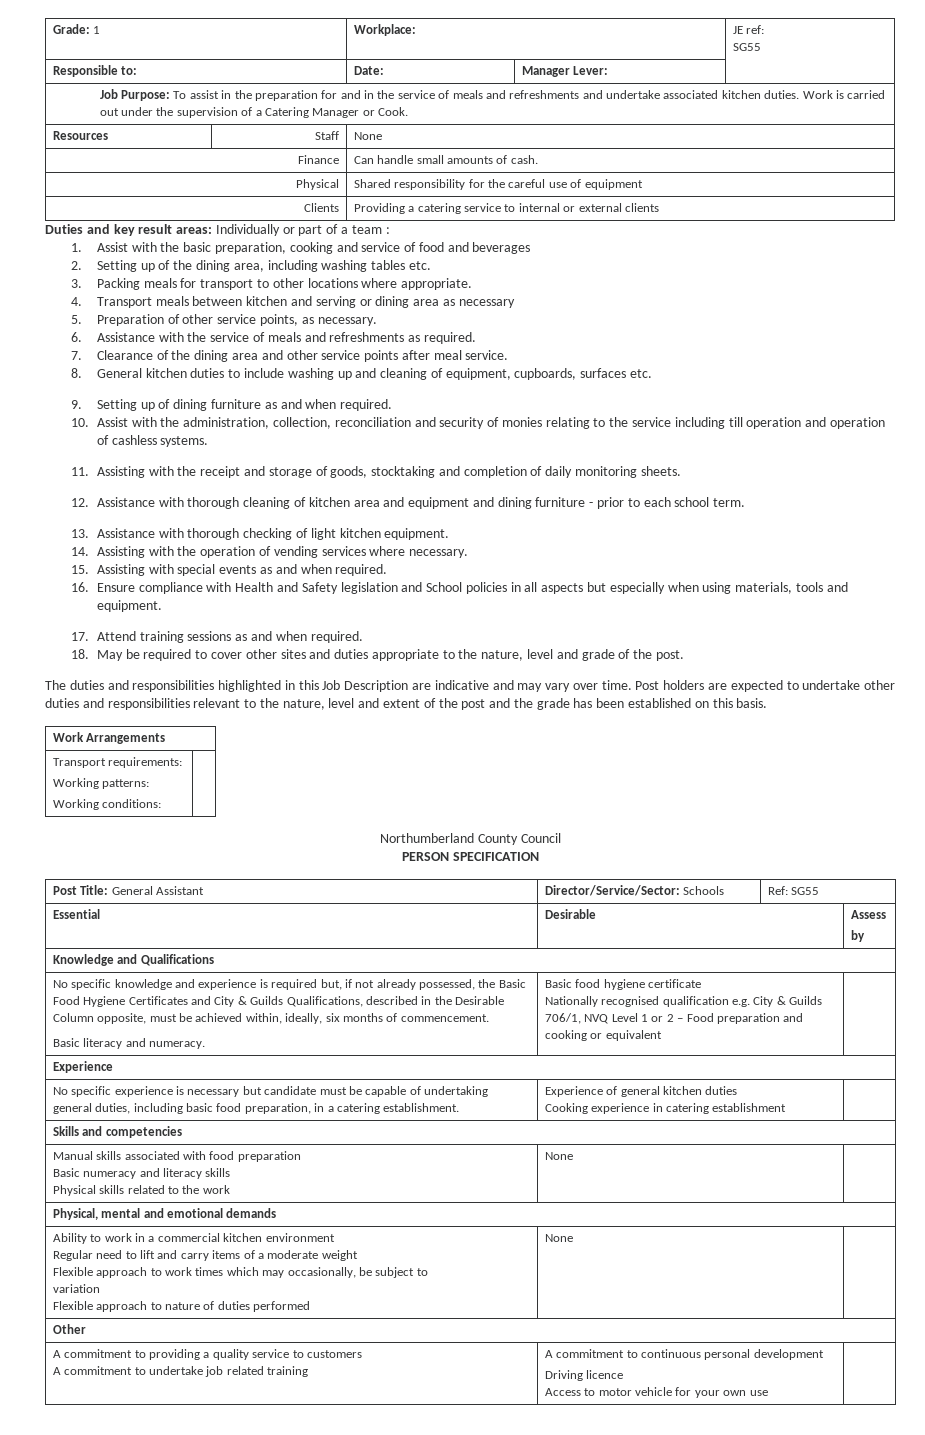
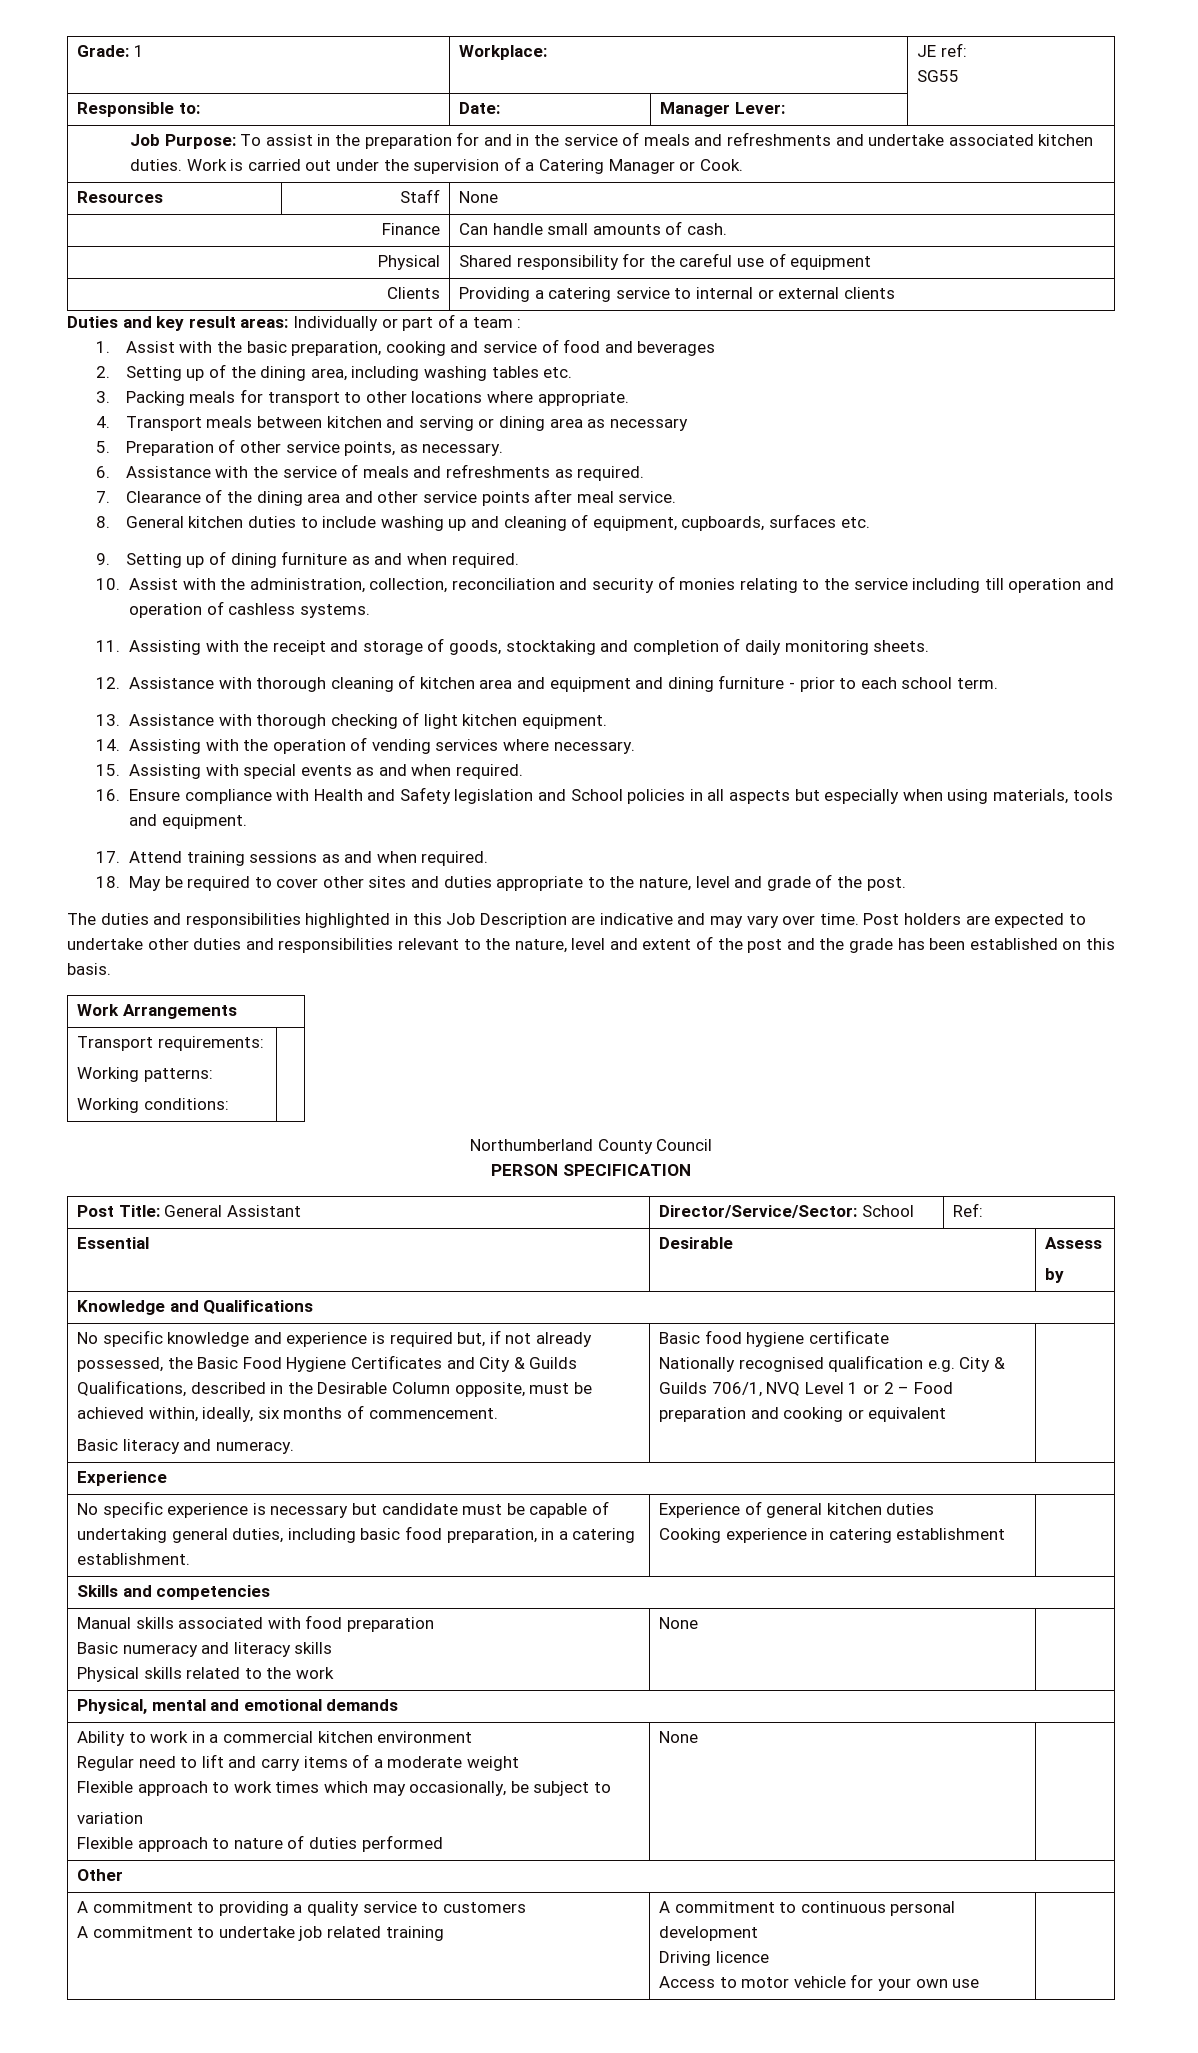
- Post Title: General Assistant | Director/Service/Sector: Schools | Ref: SG55
+ Post Title: General Assistant | Director/Service/Sector: School | Ref:

